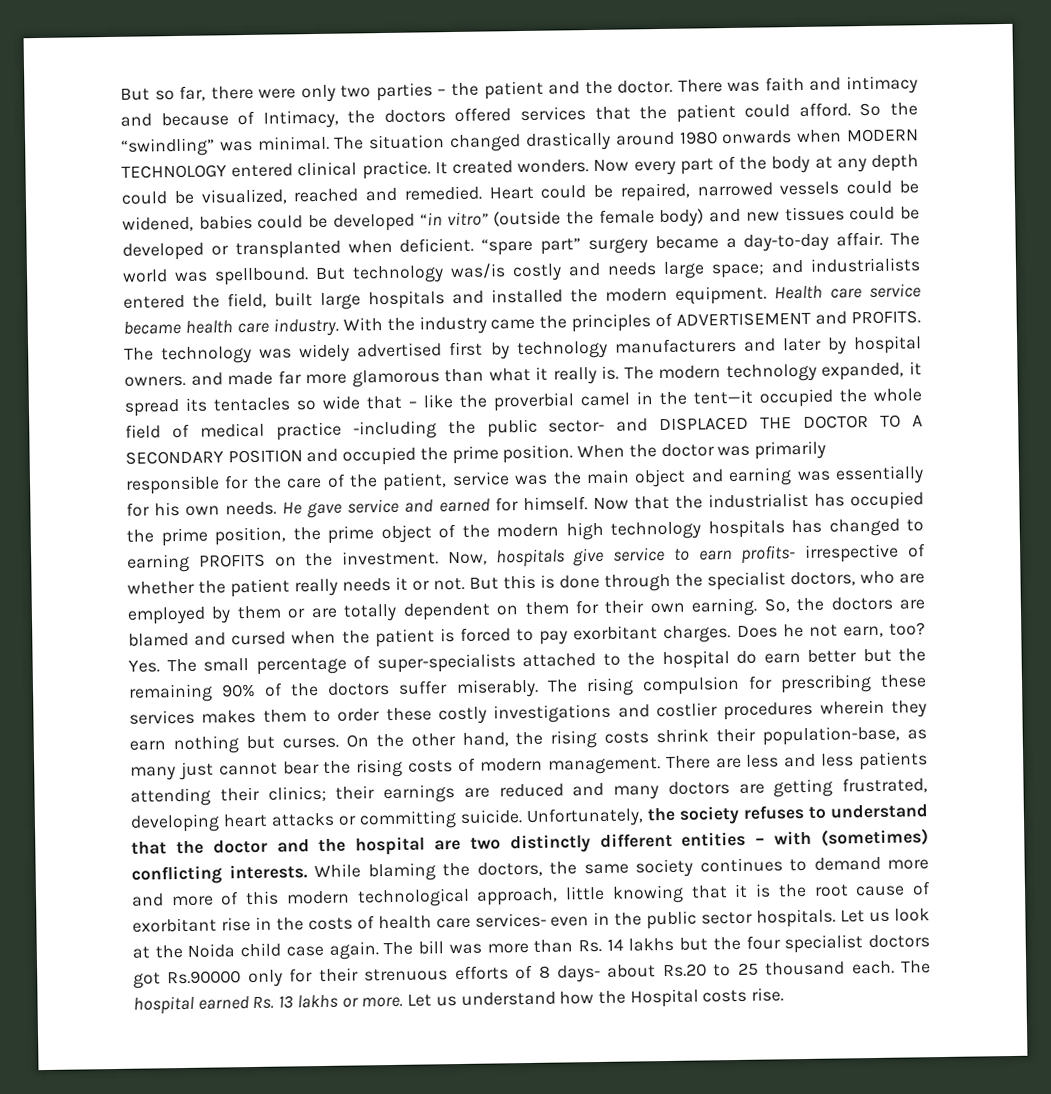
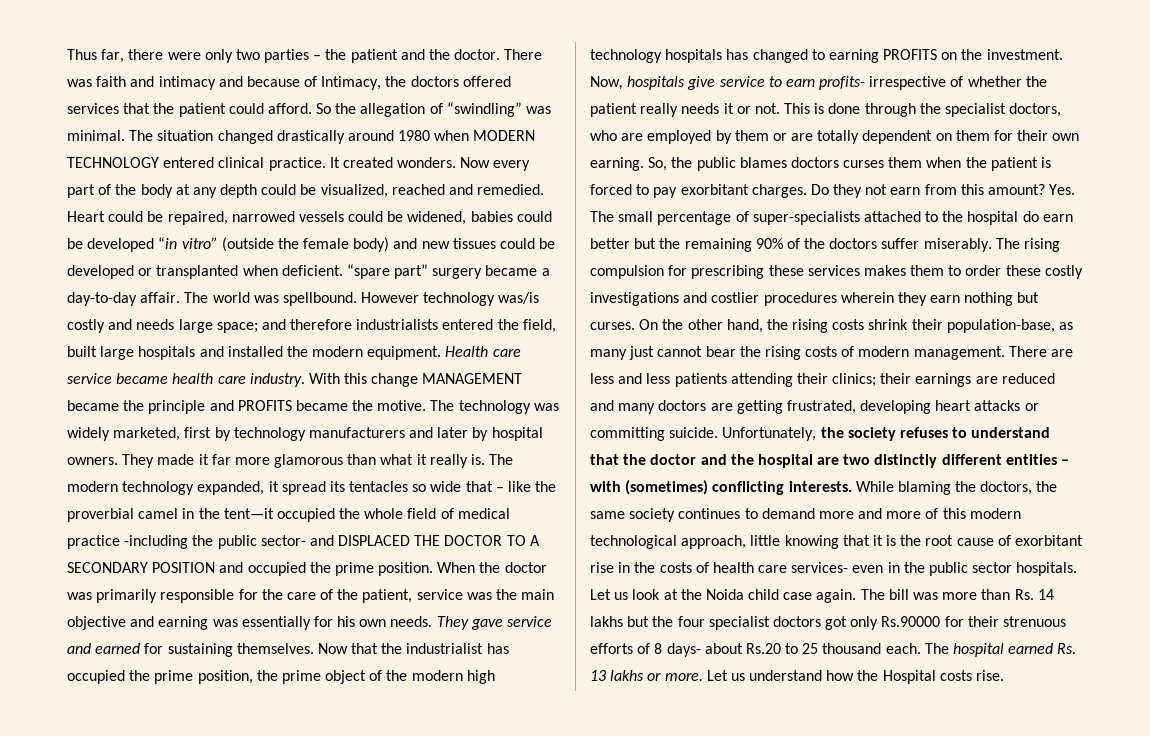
- But so far, there were only two parties – the patient and the doctor.
+ Thus far, there were only two parties – the patient and the doctor.
- So the “swindling” was minimal.
+ So the allegation of “swindling” was minimal.
- The situation changed drastically around 1980 onwards when MODERN TECHNOLOGY entered clinical practice.
+ The situation changed drastically around 1980 when MODERN TECHNOLOGY entered clinical practice.
- But technology was/is costly and needs large space; and industrialists entered the field, built large hospitals and installed the modern equipment.
+ However technology was/is costly and needs large space; and therefore industrialists entered the field, built large hospitals and installed the modern equipment.
- With the industry came the principles of ADVERTISEMENT and PROFITS.
+ With this change MANAGEMENT became the principle and PROFITS became the motive.
- The technology was widely advertised first by technology manufacturers and later by hospital owners. and made far more glamorous than what it really is.
+ The technology was widely marketed, first by technology manufacturers and later by hospital owners. They made it far more glamorous than what it really is.
- When the doctor was primarily responsible for the care of the patient, service was the main object and earning was essentially for his own needs.
+ When the doctor was primarily responsible for the care of the patient, service was the main objective and earning was essentially for his own needs.
- He gave service and earned for himself.
+ They gave service and earned for sustaining themselves.
- But this is done through the specialist doctors, who are employed by them or are totally dependent on them for their own earning.
+ This is done through the specialist doctors, who are employed by them or are totally dependent on them for their own earning.
- So, the doctors are blamed and cursed when the patient is forced to pay exorbitant charges.
+ So, the public blames doctors curses them when the patient is forced to pay exorbitant charges.
- Does he not earn, too?
+ Do they not earn from this amount?
- The bill was more than Rs. 14 lakhs but the four specialist doctors got Rs.90000 only for their strenuous efforts of 8 days- about Rs.20 to 25 thousand each.
+ The bill was more than Rs. 14 lakhs but the four specialist doctors got only Rs.90000 for their strenuous efforts of 8 days- about Rs.20 to 25 thousand each.

